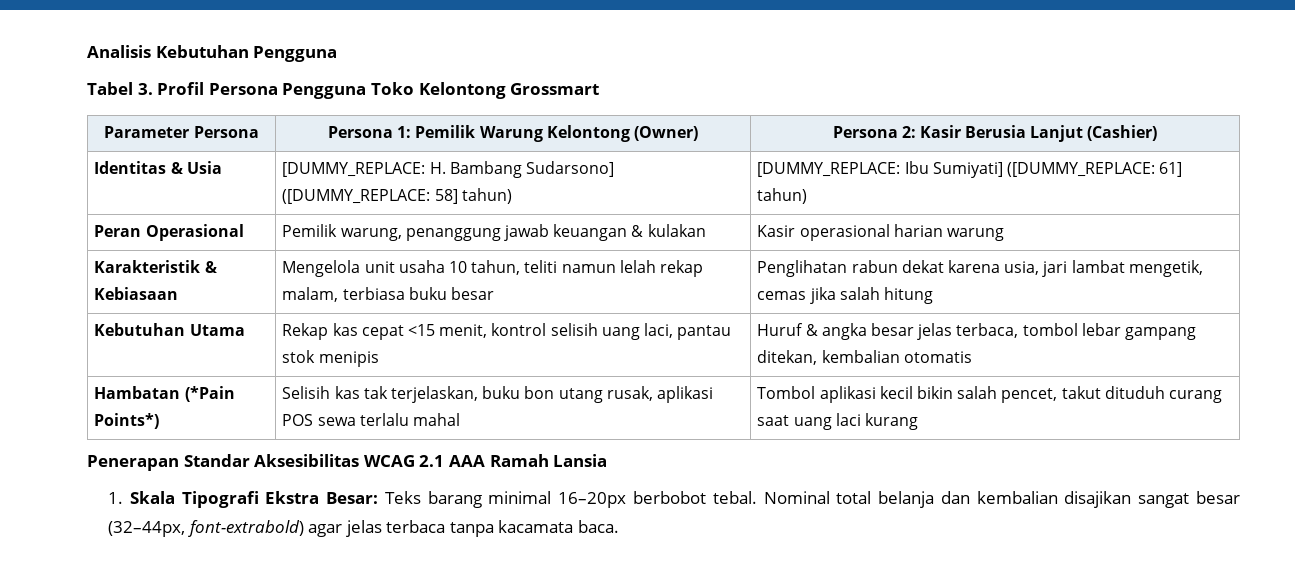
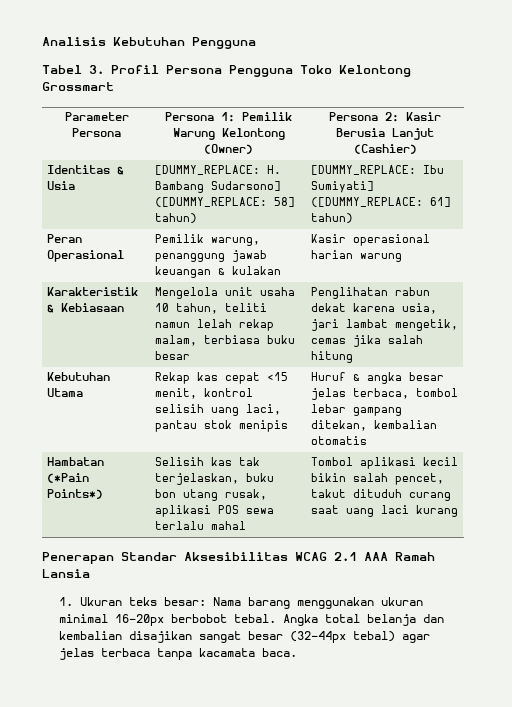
- 1. Skala Tipografi Ekstra Besar: Teks barang minimal 16–20px berbobot tebal.
+ 1. Ukuran teks besar: Nama barang menggunakan ukuran minimal 16–20px berbobot tebal.
- Nominal total belanja dan kembalian disajikan sangat besar (32–44px, font-extrabold) agar jelas terbaca tanpa kacamata baca.
+ Angka total belanja dan kembalian disajikan sangat besar (32–44px tebal) agar jelas terbaca tanpa kacamata baca.

